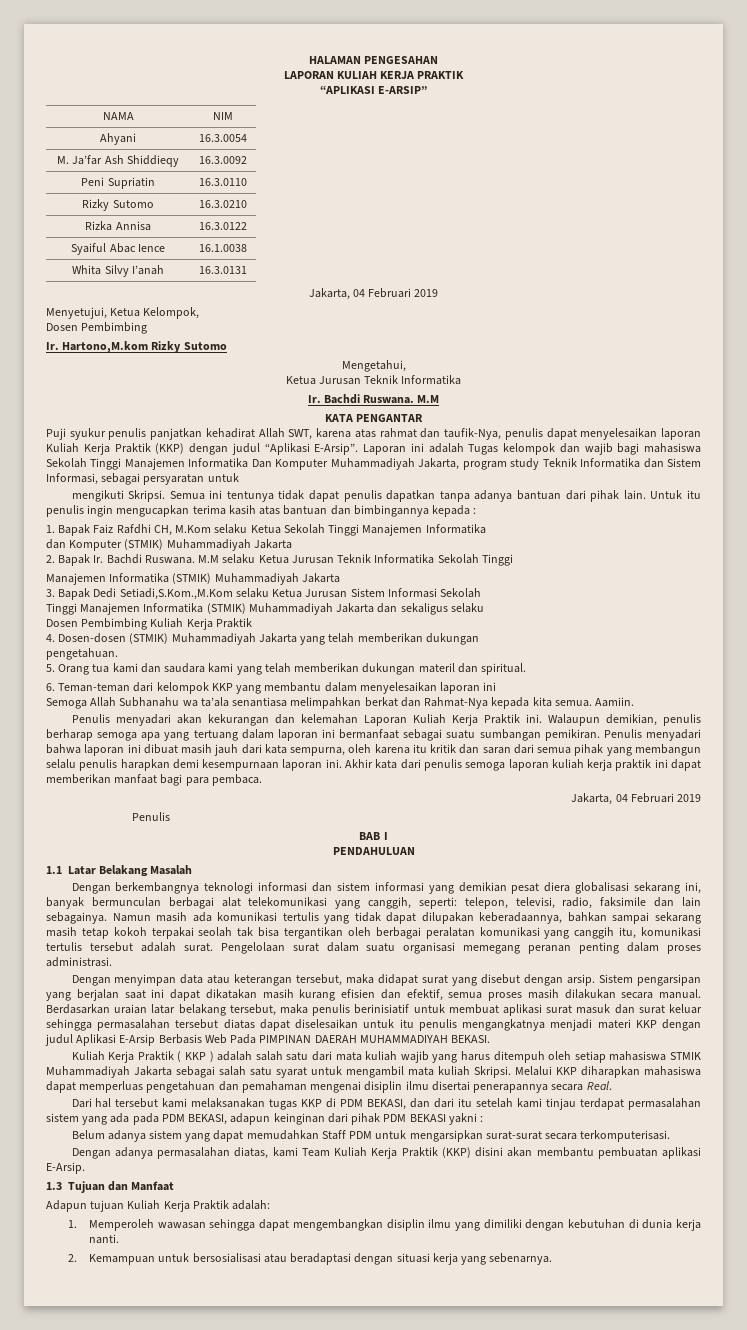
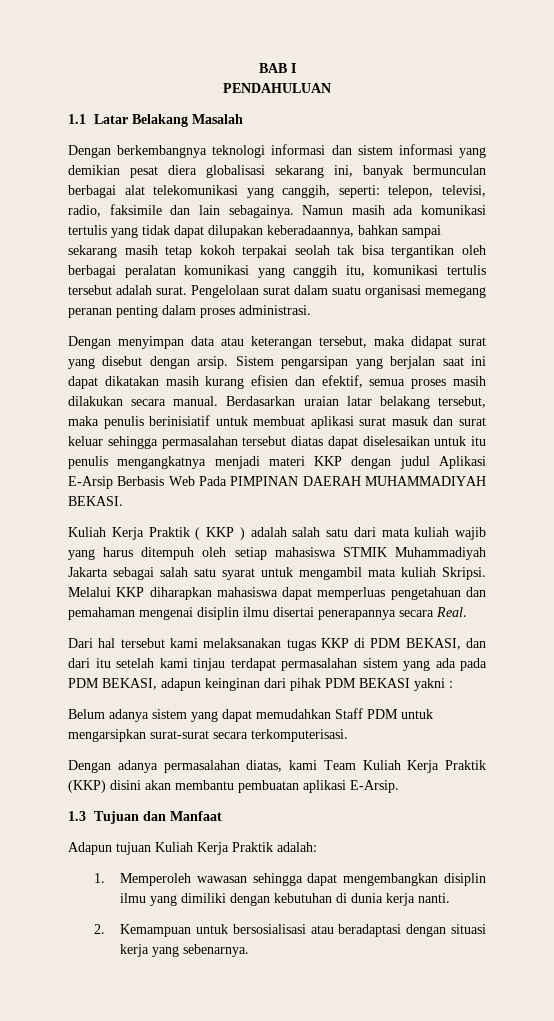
- HALAMAN PENGESAHAN
- LAPORAN KULIAH KERJA PRAKTIK
- “APLIKASI E-ARSIP”
- NAMA | NIM
- Ahyani | 16.3.0054
- M. Ja’far Ash Shiddieqy | 16.3.0092
- Peni Supriatin | 16.3.0110
- Rizky Sutomo | 16.3.0210
- Rizka Annisa | 16.3.0122
- Syaiful Abac Ience | 16.1.0038
- Whita Silvy I’anah | 16.3.0131
- Jakarta, 04 Februari 2019
- Menyetujui, Ketua Kelompok,
- Dosen Pembimbing
- Ir. Hartono,M.kom Rizky Sutomo
- Mengetahui,
- Ketua Jurusan Teknik Informatika
- Ir. Bachdi Ruswana. M.M
- KATA PENGANTAR
- Puji syukur penulis panjatkan kehadirat Allah SWT, karena atas rahmat dan taufik-Nya, penulis dapat menyelesaikan laporan Kuliah Kerja Praktik (KKP) dengan judul “Aplikasi E-Arsip”. Laporan ini adalah Tugas kelompok dan wajib bagi mahasiswa Sekolah Tinggi Manajemen Informatika Dan Komputer Muhammadiyah Jakarta, program study Teknik Informatika dan Sistem Informasi, sebagai persyaratan untuk
- mengikuti Skripsi. Semua ini tentunya tidak dapat penulis dapatkan tanpa adanya bantuan dari pihak lain. Untuk itu penulis ingin mengucapkan terima kasih atas bantuan dan bimbingannya kepada :
- 1. Bapak Faiz Rafdhi CH, M.Kom selaku Ketua Sekolah Tinggi Manajemen Informatika
- dan Komputer (STMIK) Muhammadiyah Jakarta
- 2. Bapak Ir. Bachdi Ruswana. M.M selaku Ketua Jurusan Teknik Informatika Sekolah Tinggi
- Manajemen Informatika (STMIK) Muhammadiyah Jakarta
- 3. Bapak Dedi Setiadi,S.Kom.,M.Kom selaku Ketua Jurusan Sistem Informasi Sekolah
- Tinggi Manajemen Informatika (STMIK) Muhammadiyah Jakarta dan sekaligus selaku
- Dosen Pembimbing Kuliah Kerja Praktik
- 4. Dosen-dosen (STMIK) Muhammadiyah Jakarta yang telah memberikan dukungan
- pengetahuan.
- 5. Orang tua kami dan saudara kami yang telah memberikan dukungan materil dan spiritual.
- 6. Teman-teman dari kelompok KKP yang membantu dalam menyelesaikan laporan ini
- Semoga Allah Subhanahu wa ta’ala senantiasa melimpahkan berkat dan Rahmat-Nya kepada kita semua. Aamiin.
- Penulis menyadari akan kekurangan dan kelemahan Laporan Kuliah Kerja Praktik ini. Walaupun demikian, penulis berharap semoga apa yang tertuang dalam laporan ini bermanfaat sebagai suatu sumbangan pemikiran. Penulis menyadari bahwa laporan ini dibuat masih jauh dari kata sempurna, oleh karena itu kritik dan saran dari semua pihak yang membangun selalu penulis harapkan demi kesempurnaan laporan ini. Akhir kata dari penulis semoga laporan kuliah kerja praktik ini dapat memberikan manfaat bagi para pembaca.
- Jakarta, 04 Februari 2019
- Penulis

